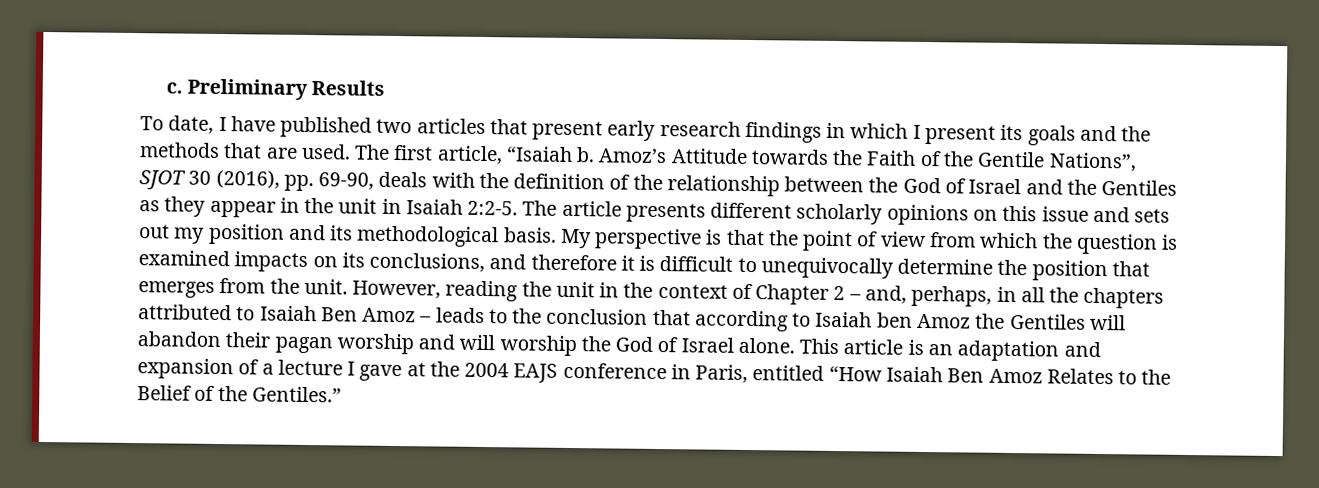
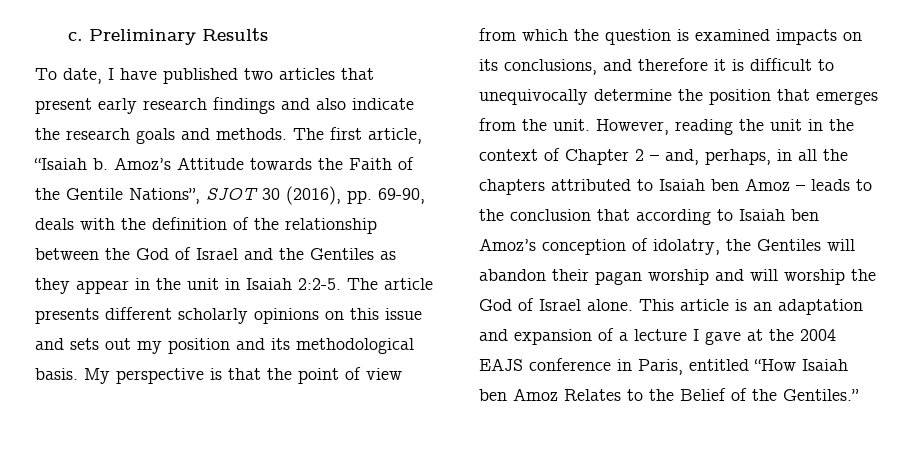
- To date, I have published two articles that present early research findings in which I present its goals and the methods that are used.
+ To date, I have published two articles that present early research findings and also indicate the research goals and methods.
- However, reading the unit in the context of Chapter 2 – and, perhaps, in all the chapters attributed to Isaiah Ben Amoz – leads to the conclusion that according to Isaiah ben Amoz the Gentiles will abandon their pagan worship and will worship the God of Israel alone.
+ However, reading the unit in the context of Chapter 2 – and, perhaps, in all the chapters attributed to Isaiah ben Amoz – leads to the conclusion that according to Isaiah ben Amoz’s conception of idolatry, the Gentiles will abandon their pagan worship and will worship the God of Israel alone.
- This article is an adaptation and expansion of a lecture I gave at the 2004 EAJS conference in Paris, entitled “How Isaiah Ben Amoz Relates to the Belief of the Gentiles.”
+ This article is an adaptation and expansion of a lecture I gave at the 2004 EAJS conference in Paris, entitled “How Isaiah ben Amoz Relates to the Belief of the Gentiles.”

